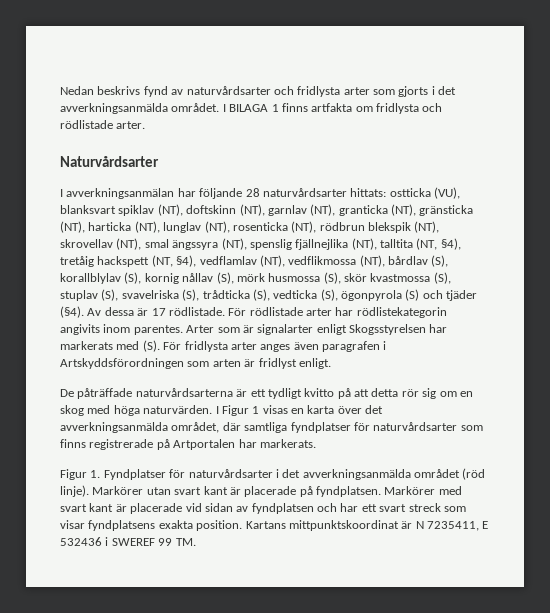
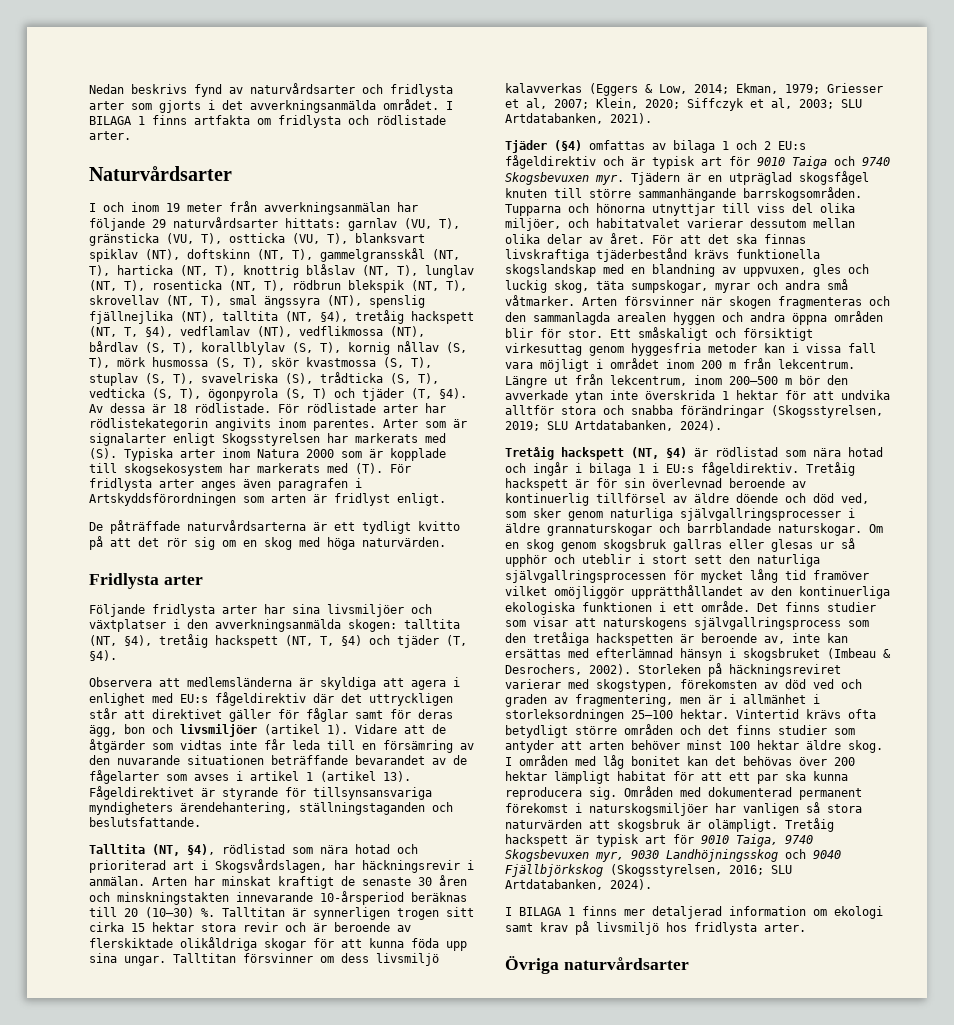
- I avverkningsanmälan har följande 28 naturvårdsarter hittats: ostticka (VU), blanksvart spiklav (NT), doftskinn (NT), garnlav (NT), granticka (NT), gränsticka (NT), harticka (NT), lunglav (NT), rosenticka (NT), rödbrun blekspik (NT), skrovellav (NT), smal ängssyra (NT), spenslig fjällnejlika (NT), talltita (NT, §4), tretåig hackspett (NT, §4), vedflamlav (NT), vedflikmossa (NT), bårdlav (S), korallblylav (S), kornig nållav (S), mörk husmossa (S), skör kvastmossa (S), stuplav (S), svavelriska (S), trådticka (S), vedticka (S), ögonpyrola (S) och tjäder (§4).
+ I och inom 19 meter från avverkningsanmälan har följande 29 naturvårdsarter hittats: garnlav (VU, T), gränsticka (VU, T), ostticka (VU, T), blanksvart spiklav (NT), doftskinn (NT, T), gammelgransskål (NT, T), harticka (NT, T), knottrig blåslav (NT, T), lunglav (NT, T), rosenticka (NT, T), rödbrun blekspik (NT, T), skrovellav (NT, T), smal ängssyra (NT), spenslig fjällnejlika (NT), talltita (NT, §4), tretåig hackspett (NT, T, §4), vedflamlav (NT), vedflikmossa (NT), bårdlav (S, T), korallblylav (S, T), kornig nållav (S, T), mörk husmossa (S, T), skör kvastmossa (S, T), stuplav (S, T), svavelriska (S), trådticka (S, T), vedticka (S, T), ögonpyrola (S, T) och tjäder (T, §4).
- Av dessa är 17 rödlistade.
+ Av dessa är 18 rödlistade.
- Arter som är signalarter enligt Skogsstyrelsen har markerats med (S). För fridlysta arter anges även paragrafen i Artskyddsförordningen som arten är fridlyst enligt.
+ Arter som är signalarter enligt Skogsstyrelsen har markerats med (S). Typiska arter inom Natura 2000 som är kopplade till skogsekosystem har markerats med (T). För fridlysta arter anges även paragrafen i Artskyddsförordningen som arten är fridlyst enligt.
- De påträffade naturvårdsarterna är ett tydligt kvitto på att detta rör sig om en skog med höga naturvärden. I Figur 1 visas en karta över det avverkningsanmälda området, där samtliga fyndplatser för naturvårdsarter som finns registrerade på Artportalen har markerats.
- Figur 1. Fyndplatser för naturvårdsarter i det avverkningsanmälda området (röd linje). Markörer utan svart kant är placerade på fyndplatsen. Markörer med svart kant är placerade vid sidan av fyndplatsen och har ett svart streck som visar fyndplatsens exakta position. Kartans mittpunktskoordinat är N 7235411, E 532436 i SWEREF 99 TM.
+ De påträffade naturvårdsarterna är ett tydligt kvitto på att det rör sig om en skog med höga naturvärden.
+ Fridlysta arter
+ Följande fridlysta arter har sina livsmiljöer och växtplatser i den avverkningsanmälda skogen: talltita (NT, §4), tretåig hackspett (NT, T, §4) och tjäder (T, §4).
+ Observera att medlemsländerna är skyldiga att agera i enlighet med EU:s fågeldirektiv där det uttryckligen står att direktivet gäller för fåglar samt för deras ägg, bon och livsmiljöer (artikel 1). Vidare att de åtgärder som vidtas inte får leda till en försämring av den nuvarande situationen beträffande bevarandet av de fågelarter som avses i artikel 1 (artikel 13). Fågeldirektivet är styrande för tillsynsansvariga myndigheters ärendehantering, ställningstaganden och beslutsfattande.
+ Talltita (NT, §4), rödlistad som nära hotad och prioriterad art i Skogsvårdslagen, har häckningsrevir i anmälan. Arten har minskat kraftigt de senaste 30 åren och minskningstakten innevarande 10-årsperiod beräknas till 20 (10–30) %. Talltitan är synnerligen trogen sitt cirka 15 hektar stora revir och är beroende av flerskiktade olikåldriga skogar för att kunna föda upp sina ungar. Talltitan försvinner om dess livsmiljö kalavverkas (Eggers & Low, 2014; Ekman, 1979; Griesser et al, 2007; Klein, 2020; Siffczyk et al, 2003; SLU Artdatabanken, 2021).
+ Tjäder (§4) omfattas av bilaga 1 och 2 EU:s fågeldirektiv och är typisk art för 9010 Taiga och 9740 Skogsbevuxen myr. Tjädern är en utpräglad skogsfågel knuten till större sammanhängande barrskogsområden. Tupparna och hönorna utnyttjar till viss del olika miljöer, och habitatvalet varierar dessutom mellan olika delar av året. För att det ska finnas livskraftiga tjäderbestånd krävs funktionella skogslandskap med en blandning av uppvuxen, gles och luckig skog, täta sumpskogar, myrar och andra små våtmarker. Arten försvinner när skogen fragmenteras och den sammanlagda arealen hyggen och andra öppna områden blir för stor. Ett småskaligt och försiktigt virkesuttag genom hyggesfria metoder kan i vissa fall vara möjligt i området inom 200 m från lekcentrum. Längre ut från lekcentrum, inom 200–500 m bör den avverkade ytan inte överskrida 1 hektar för att undvika alltför stora och snabba förändringar (Skogsstyrelsen, 2019; SLU Artdatabanken, 2024).
+ Tretåig hackspett (NT, §4) är rödlistad som nära hotad och ingår i bilaga 1 i EU:s fågeldirektiv. Tretåig hackspett är för sin överlevnad beroende av kontinuerlig tillförsel av äldre döende och död ved, som sker genom naturliga självgallringsprocesser i äldre grannaturskogar och barrblandade naturskogar. Om en skog genom skogsbruk gallras eller glesas ur så upphör och uteblir i stort sett den naturliga självgallringsprocessen för mycket lång tid framöver vilket omöjliggör upprätthållandet av den kontinuerliga ekologiska funktionen i ett område. Det finns studier som visar att naturskogens självgallringsprocess som den tretåiga hackspetten är beroende av, inte kan ersättas med efterlämnad hänsyn i skogsbruket (Imbeau & Desrochers, 2002). Storleken på häckningsreviret varierar med skogstypen, förekomsten av död ved och graden av fragmentering, men är i allmänhet i storleksordningen 25–100 hektar. Vintertid krävs ofta betydligt större områden och det finns studier som antyder att arten behöver minst 100 hektar äldre skog. I områden med låg bonitet kan det behövas över 200 hektar lämpligt habitat för att ett par ska kunna reproducera sig. Områden med dokumenterad permanent förekomst i naturskogsmiljöer har vanligen så stora naturvärden att skogsbruk är olämpligt. Tretåig hackspett är typisk art för 9010 Taiga, 9740 Skogsbevuxen myr, 9030 Landhöjningsskog och 9040 Fjällbjörkskog (Skogsstyrelsen, 2016; SLU Artdatabanken, 2024).
+ I BILAGA 1 finns mer detaljerad information om ekologi samt krav på livsmiljö hos fridlysta arter.
+ Övriga naturvårdsarter

